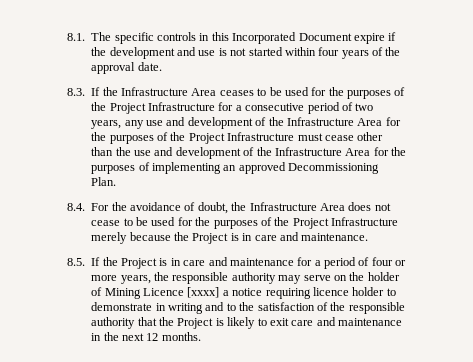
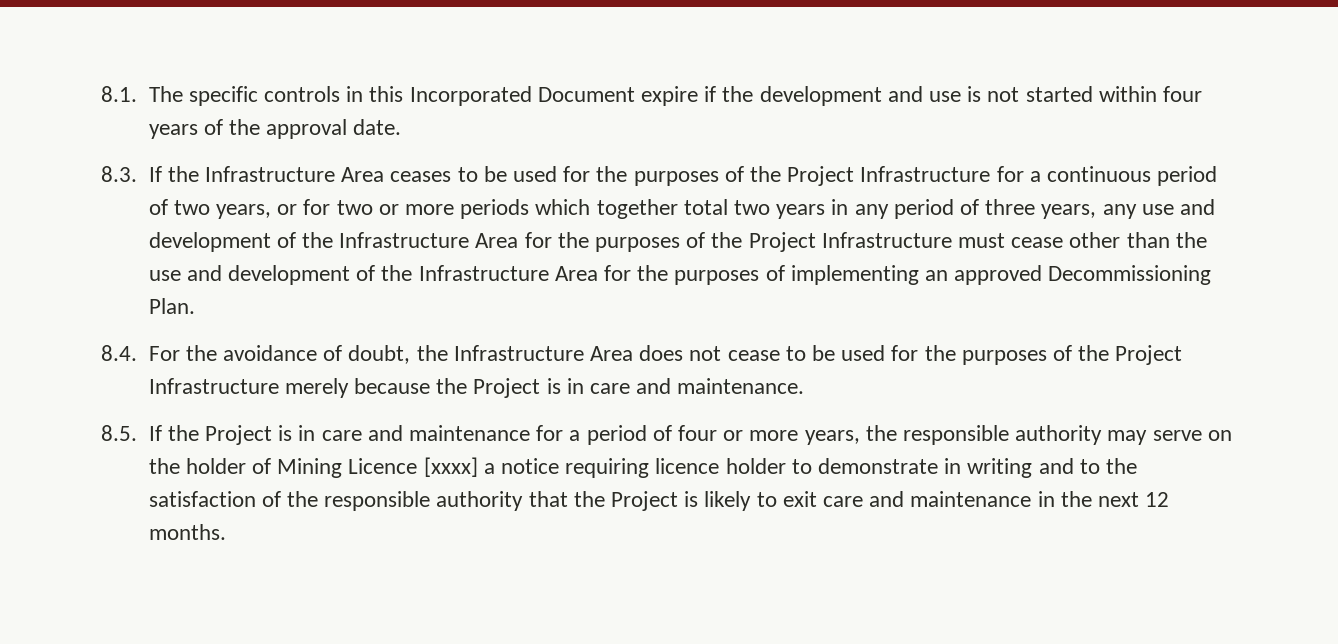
- 8.3. If the Infrastructure Area ceases to be used for the purposes of the Project Infrastructure for a consecutive period of two years, any use and development of the Infrastructure Area for the purposes of the Project Infrastructure must cease other than the use and development of the Infrastructure Area for the purposes of implementing an approved Decommissioning Plan.
+ 8.3. If the Infrastructure Area ceases to be used for the purposes of the Project Infrastructure for a continuous period of two years, or for two or more periods which together total two years in any period of three years, any use and development of the Infrastructure Area for the purposes of the Project Infrastructure must cease other than the use and development of the Infrastructure Area for the purposes of implementing an approved Decommissioning Plan.

